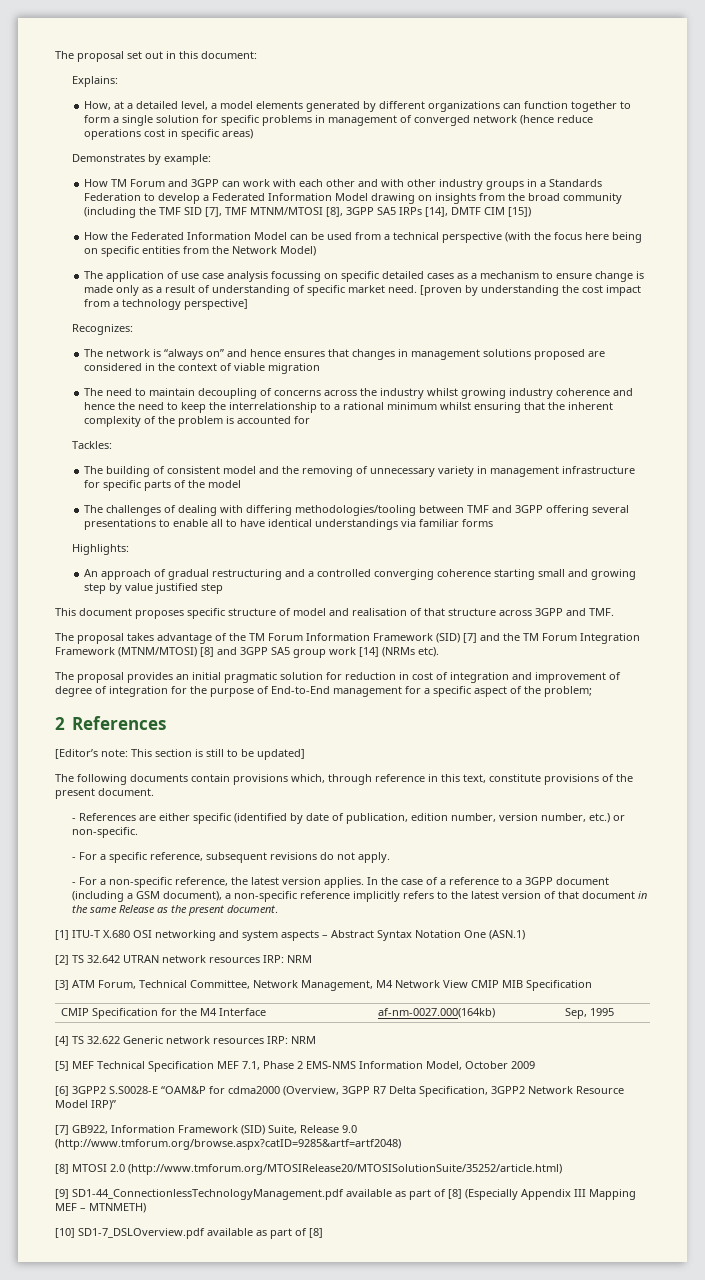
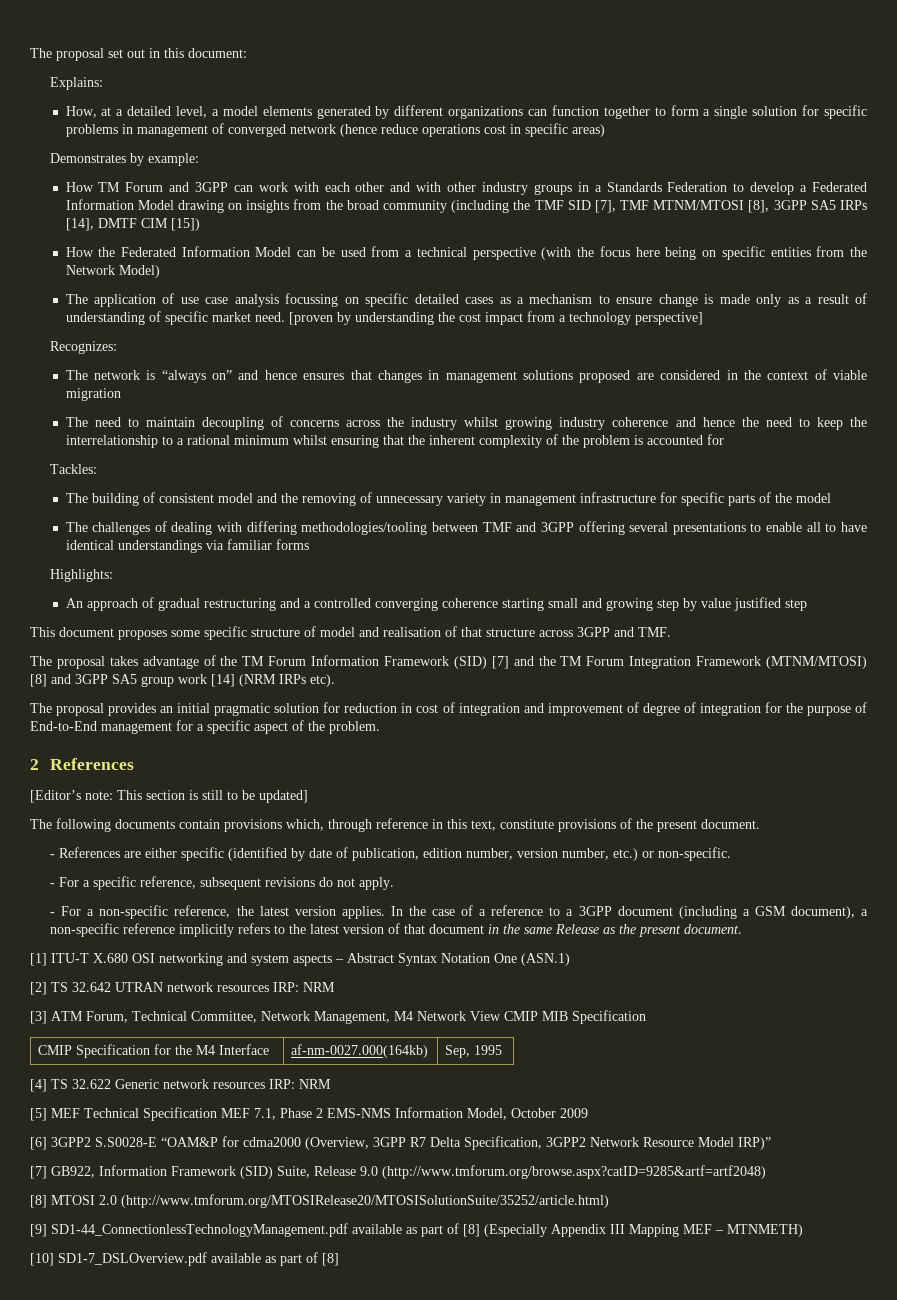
- This document proposes specific structure of model and realisation of that structure across 3GPP and TMF.
+ This document proposes some specific structure of model and realisation of that structure across 3GPP and TMF.
- The proposal takes advantage of the TM Forum Information Framework (SID) [7] and the TM Forum Integration Framework (MTNM/MTOSI) [8] and 3GPP SA5 group work [14] (NRMs etc).
+ The proposal takes advantage of the TM Forum Information Framework (SID) [7] and the TM Forum Integration Framework (MTNM/MTOSI) [8] and 3GPP SA5 group work [14] (NRM IRPs etc).
- The proposal provides an initial pragmatic solution for reduction in cost of integration and improvement of degree of integration for the purpose of End-to-End management for a specific aspect of the problem;
+ The proposal provides an initial pragmatic solution for reduction in cost of integration and improvement of degree of integration for the purpose of End-to-End management for a specific aspect of the problem.

